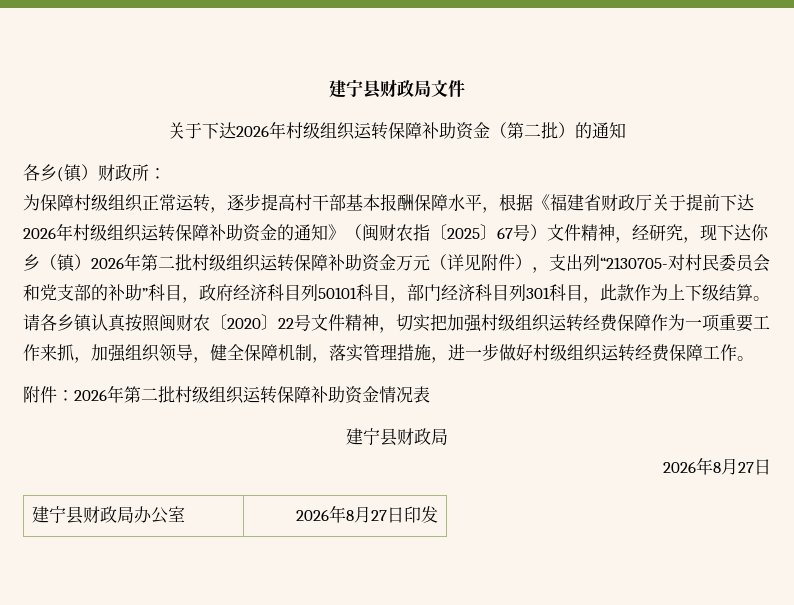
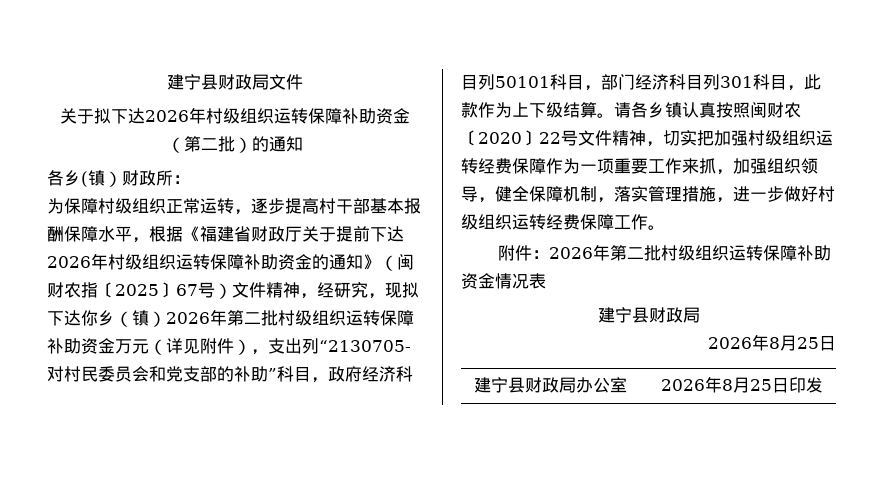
- 关于下达2026年村级组织运转保障补助资金（第二批）的通知
+ 关于拟下达2026年村级组织运转保障补助资金（第二批）的通知
- 为保障村级组织正常运转，逐步提高村干部基本报酬保障水平，根据《福建省财政厅关于提前下达2026年村级组织运转保障补助资金的通知》（闽财农指〔2025〕67号）文件精神，经研究，现下达你乡（镇）2026年第二批村级组织运转保障补助资金万元（详见附件），支出列“2130705-对村民委员会和党支部的补助”科目，政府经济科目列50101科目，部门经济科目列301科目，此款作为上下级结算。
+ 为保障村级组织正常运转，逐步提高村干部基本报酬保障水平，根据《福建省财政厅关于提前下达2026年村级组织运转保障补助资金的通知》（闽财农指〔2025〕67号）文件精神，经研究，现拟下达你乡（镇）2026年第二批村级组织运转保障补助资金万元（详见附件），支出列“2130705-对村民委员会和党支部的补助”科目，政府经济科目列50101科目，部门经济科目列301科目，此款作为上下级结算。
  附件：2026年第二批村级组织运转保障补助资金情况表
  建宁县财政局
- 2026年8月27日
+ 2026年8月25日
- 建宁县财政局办公室 | 2026年8月27日印发
+ 建宁县财政局办公室 | 2026年8月25日印发

